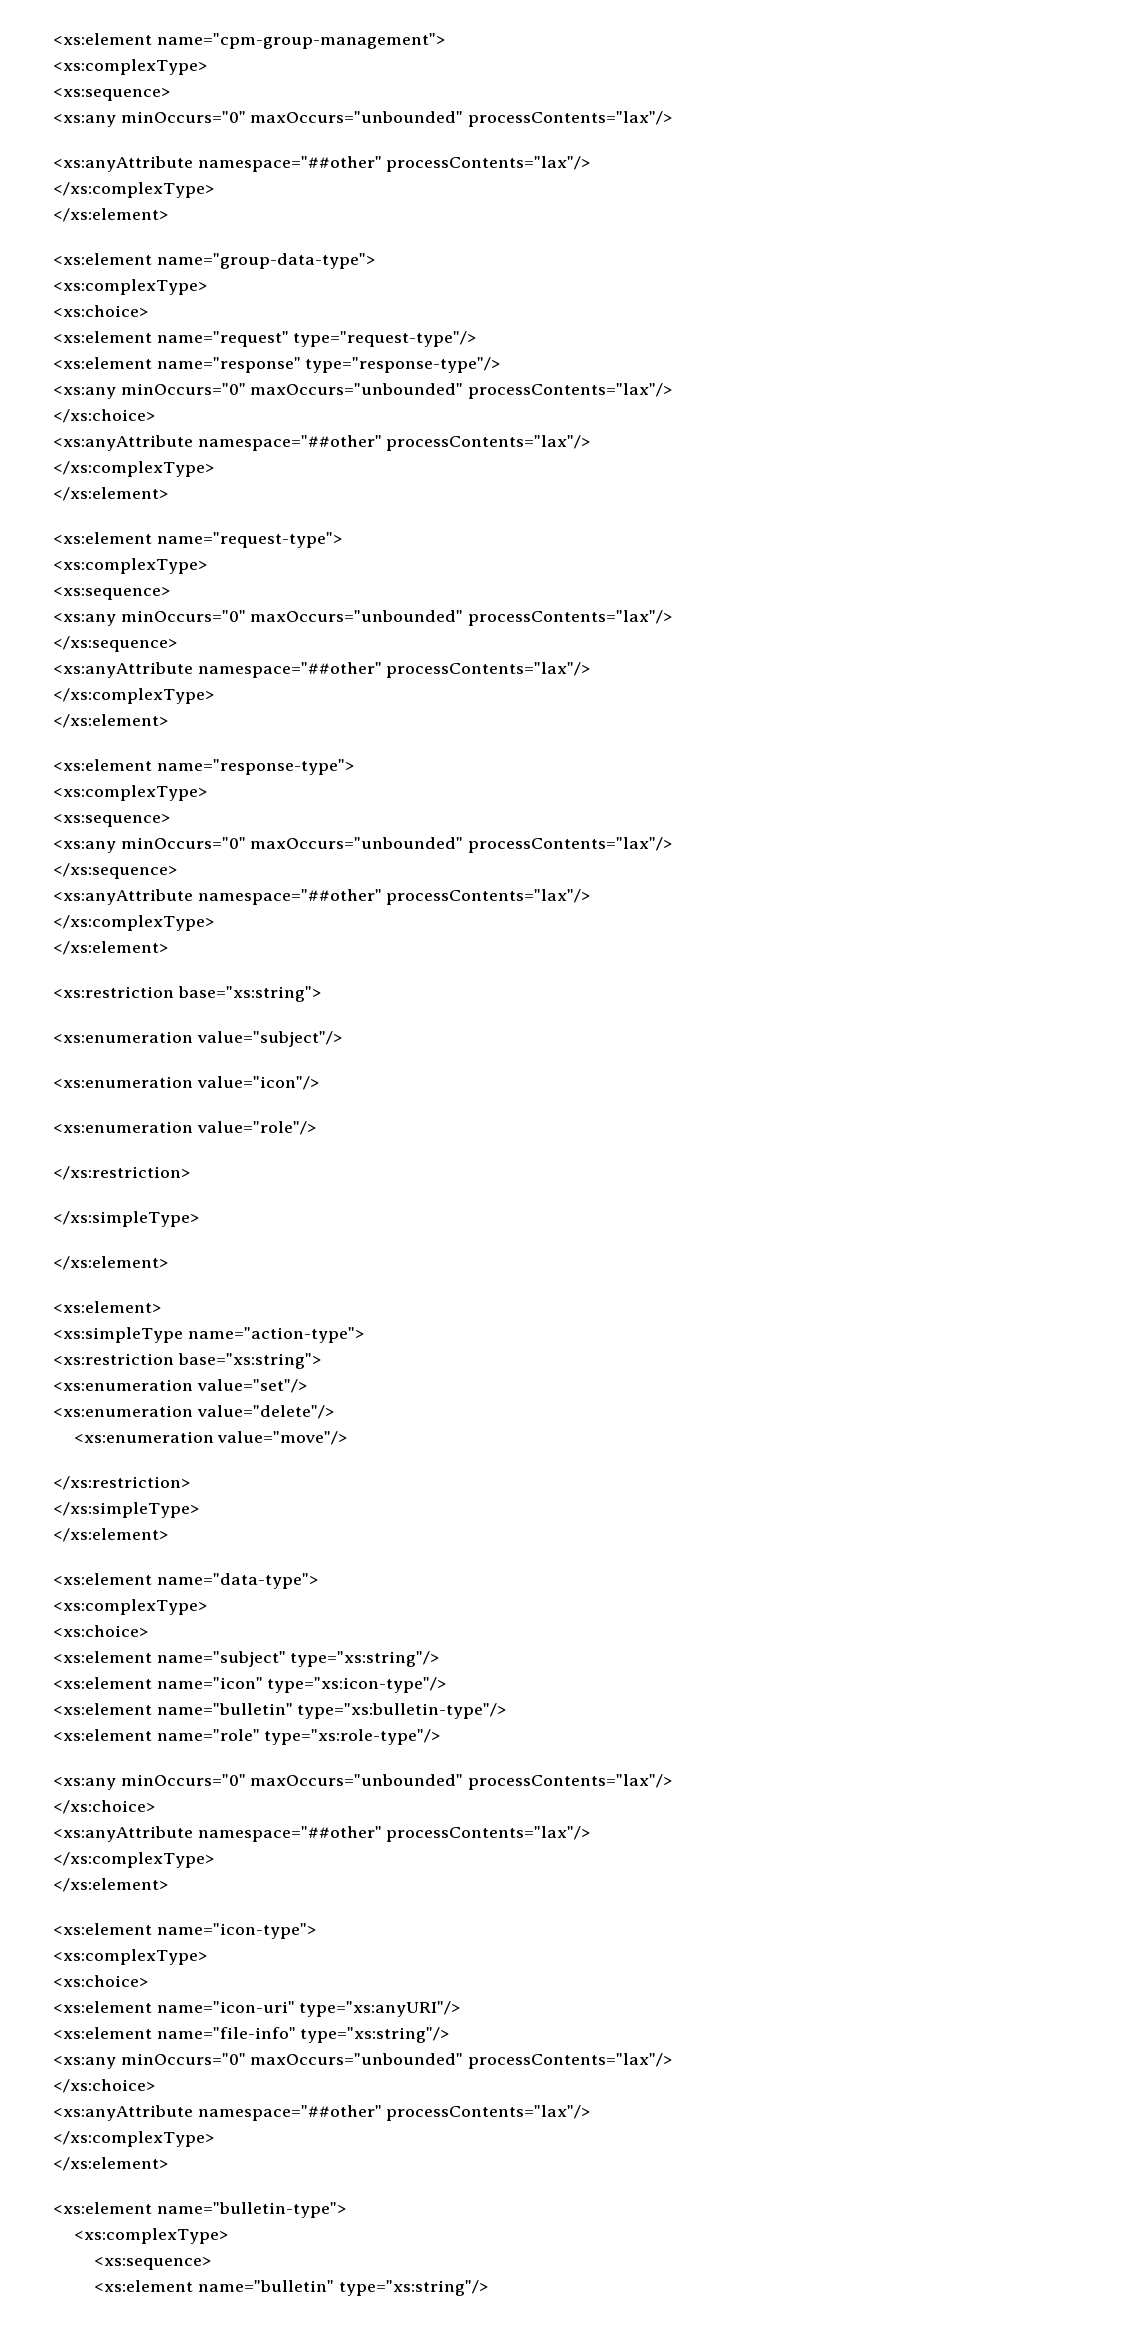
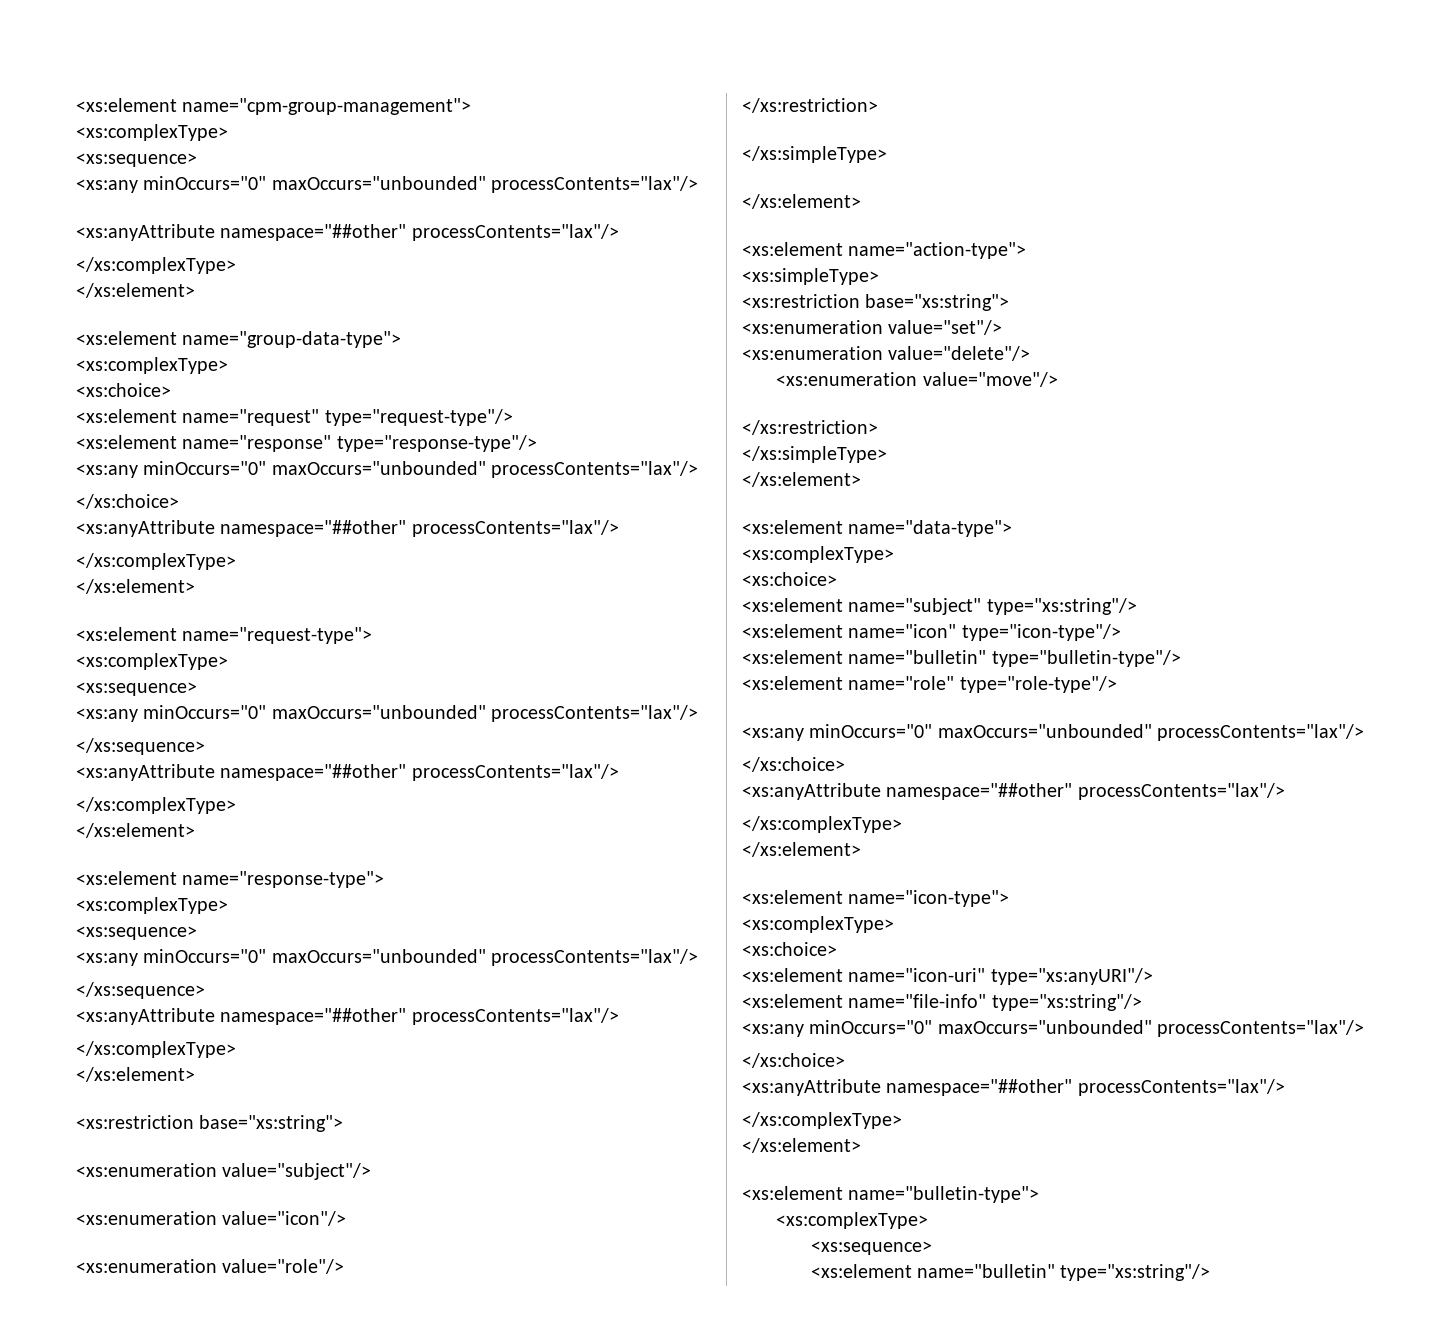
- <xs:element>
- <xs:simpleType name="action-type">
+ <xs:element name="action-type">
+ <xs:simpleType>
- <xs:element name="icon" type="xs:icon-type"/>
- <xs:element name="bulletin" type="xs:bulletin-type"/>
+ <xs:element name="icon" type="icon-type"/>
+ <xs:element name="bulletin" type="bulletin-type"/>
- <xs:element name="role" type="xs:role-type"/>
+ <xs:element name="role" type="role-type"/>

